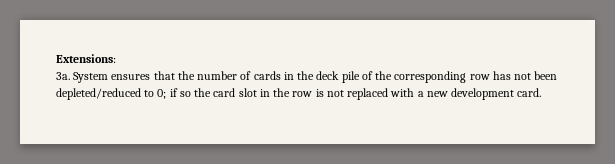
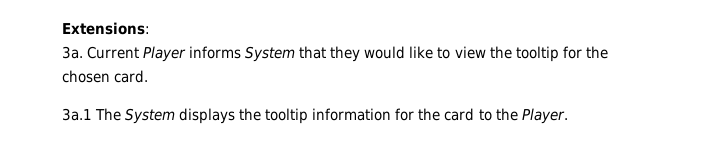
- System ensures that the number of cards in the deck pile of the corresponding row has not been depleted/reduced to 0; if so the card slot in the row is not replaced with a new development card.
+ Current Player informs System that they would like to view the tooltip for the chosen card.
+ 3a.1 The System displays the tooltip information for the card to the Player.

